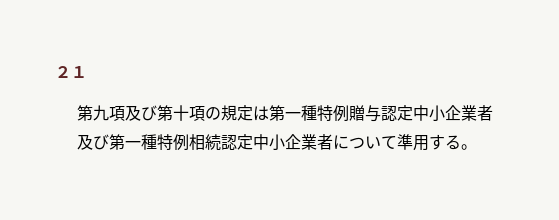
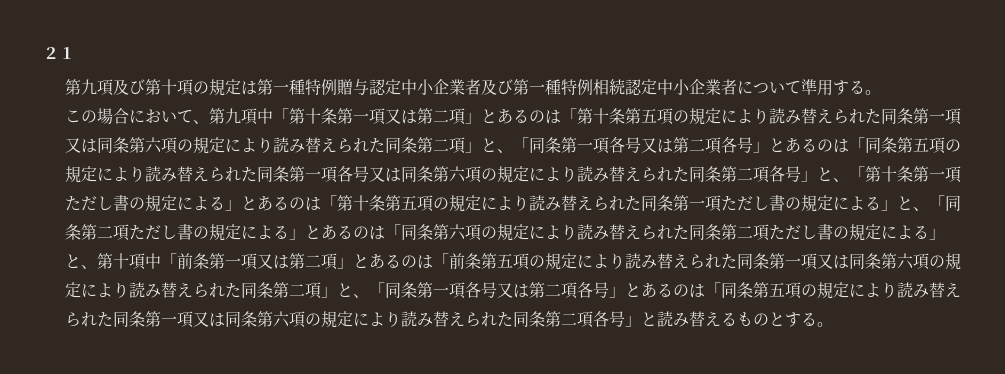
+ この場合において、第九項中「第十条第一項又は第二項」とあるのは「第十条第五項の規定により読み替えられた同条第一項又は同条第六項の規定により読み替えられた同条第二項」と、「同条第一項各号又は第二項各号」とあるのは「同条第五項の規定により読み替えられた同条第一項各号又は同条第六項の規定により読み替えられた同条第二項各号」と、「第十条第一項ただし書の規定による」とあるのは「第十条第五項の規定により読み替えられた同条第一項ただし書の規定による」と、「同条第二項ただし書の規定による」とあるのは「同条第六項の規定により読み替えられた同条第二項ただし書の規定による」と、第十項中「前条第一項又は第二項」とあるのは「前条第五項の規定により読み替えられた同条第一項又は同条第六項の規定により読み替えられた同条第二項」と、「同条第一項各号又は第二項各号」とあるのは「同条第五項の規定により読み替えられた同条第一項又は同条第六項の規定により読み替えられた同条第二項各号」と読み替えるものとする。

